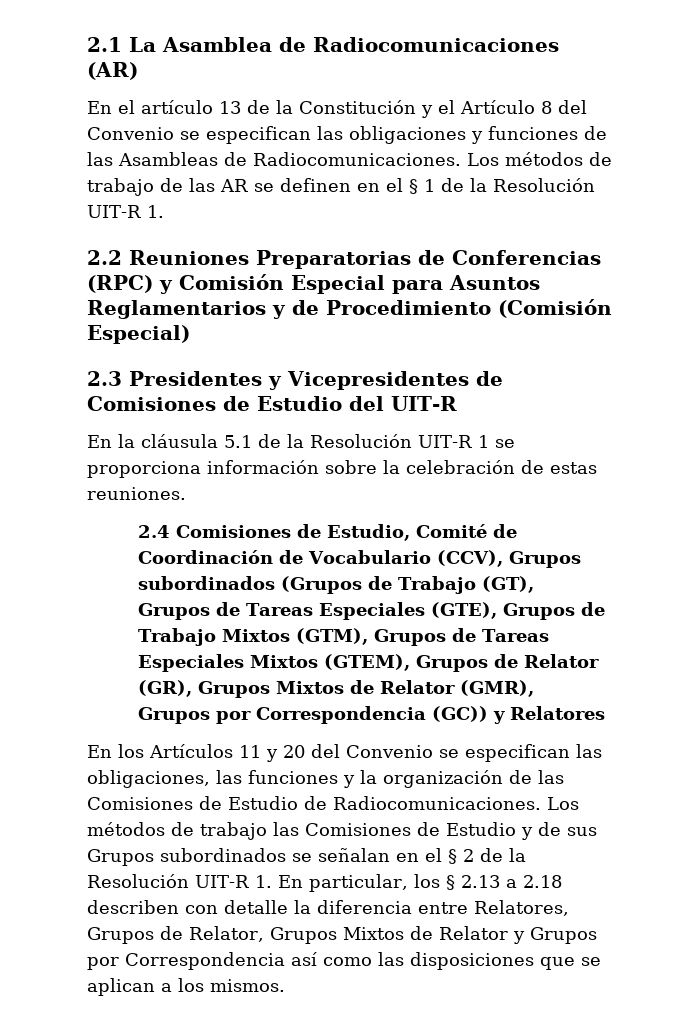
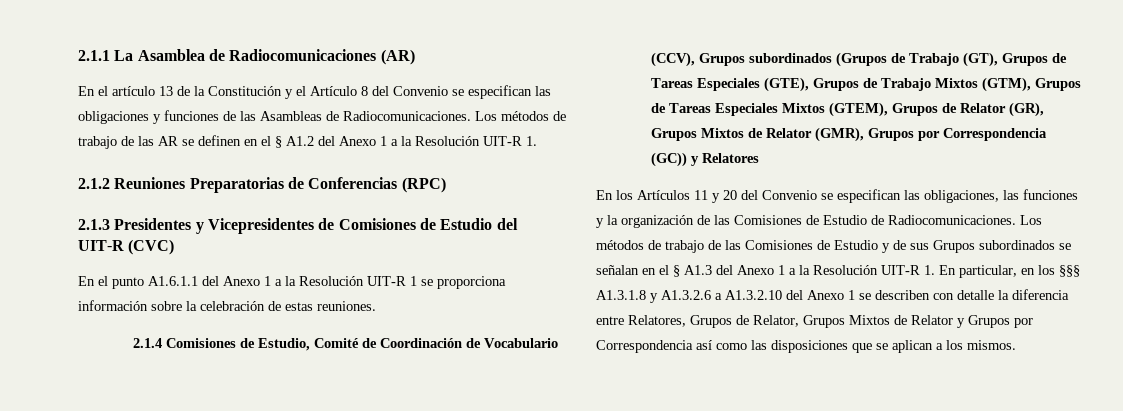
- 2.1 La Asamblea de Radiocomunicaciones (AR)
+ 2.1.1 La Asamblea de Radiocomunicaciones (AR)
- Los métodos de trabajo de las AR se definen en el § 1 de la Resolución UIT-R 1.
+ Los métodos de trabajo de las AR se definen en el § A1.2 del Anexo 1 a la Resolución UIT-R 1.
- 2.2 Reuniones Preparatorias de Conferencias (RPC) y Comisión Especial para Asuntos Reglamentarios y de Procedimiento (Comisión Especial)
- 2.3 Presidentes y Vicepresidentes de Comisiones de Estudio del UIT-R
- En la cláusula 5.1 de la Resolución UIT-R 1 se proporciona información sobre la celebración de estas reuniones.
+ 2.1.2 Reuniones Preparatorias de Conferencias (RPC)
+ 2.1.3 Presidentes y Vicepresidentes de Comisiones de Estudio del UIT-R (CVC)
+ En el punto A1.6.1.1 del Anexo 1 a la Resolución UIT-R 1 se proporciona información sobre la celebración de estas reuniones.
- 2.4 Comisiones de Estudio, Comité de Coordinación de Vocabulario (CCV), Grupos subordinados (Grupos de Trabajo (GT), Grupos de Tareas Especiales (GTE), Grupos de Trabajo Mixtos (GTM), Grupos de Tareas Especiales Mixtos (GTEM), Grupos de Relator (GR), Grupos Mixtos de Relator (GMR), Grupos por Correspondencia (GC)) y Relatores
+ 2.1.4 Comisiones de Estudio, Comité de Coordinación de Vocabulario (CCV), Grupos subordinados (Grupos de Trabajo (GT), Grupos de Tareas Especiales (GTE), Grupos de Trabajo Mixtos (GTM), Grupos de Tareas Especiales Mixtos (GTEM), Grupos de Relator (GR), Grupos Mixtos de Relator (GMR), Grupos por Correspondencia (GC)) y Relatores
- Los métodos de trabajo las Comisiones de Estudio y de sus Grupos subordinados se señalan en el § 2 de la Resolución UIT-R 1. En particular, los § 2.13 a 2.18 describen con detalle la diferencia entre Relatores, Grupos de Relator, Grupos Mixtos de Relator y Grupos por Correspondencia así como las disposiciones que se aplican a los mismos.
+ Los métodos de trabajo de las Comisiones de Estudio y de sus Grupos subordinados se señalan en el § A1.3 del Anexo 1 a la Resolución UIT-R 1. En particular, en los §§§ A1.3.1.8 y A1.3.2.6 a A1.3.2.10 del Anexo 1 se describen con detalle la diferencia entre Relatores, Grupos de Relator, Grupos Mixtos de Relator y Grupos por Correspondencia así como las disposiciones que se aplican a los mismos.

